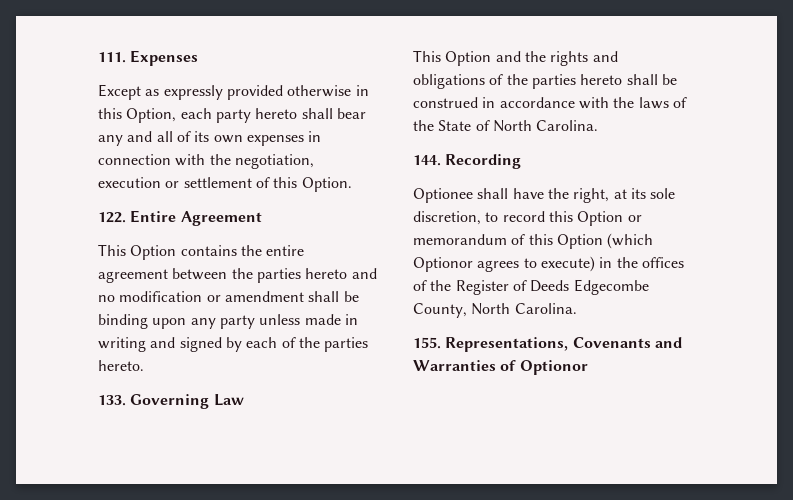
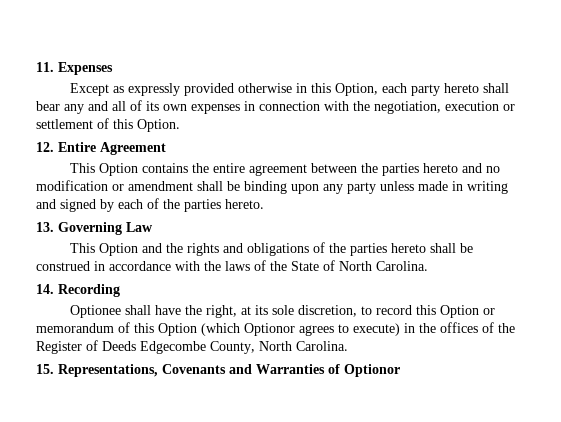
- 111. Expenses
+ 11. Expenses
- 122. Entire Agreement
+ 12. Entire Agreement
- 133. Governing Law
+ 13. Governing Law
- 144. Recording
+ 14. Recording
- 155. Representations, Covenants and Warranties of Optionor
+ 15. Representations, Covenants and Warranties of Optionor

